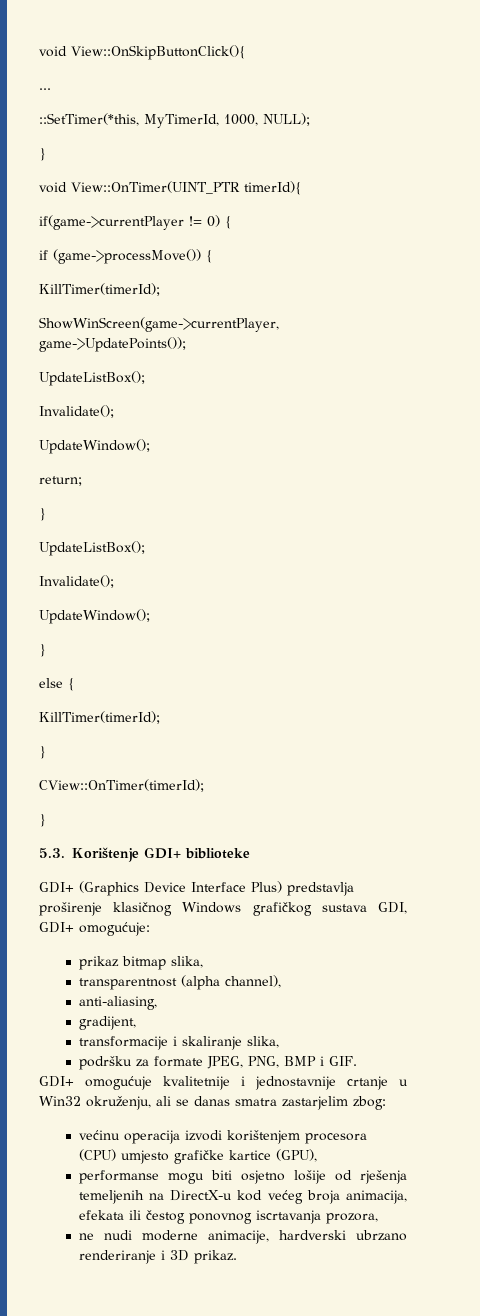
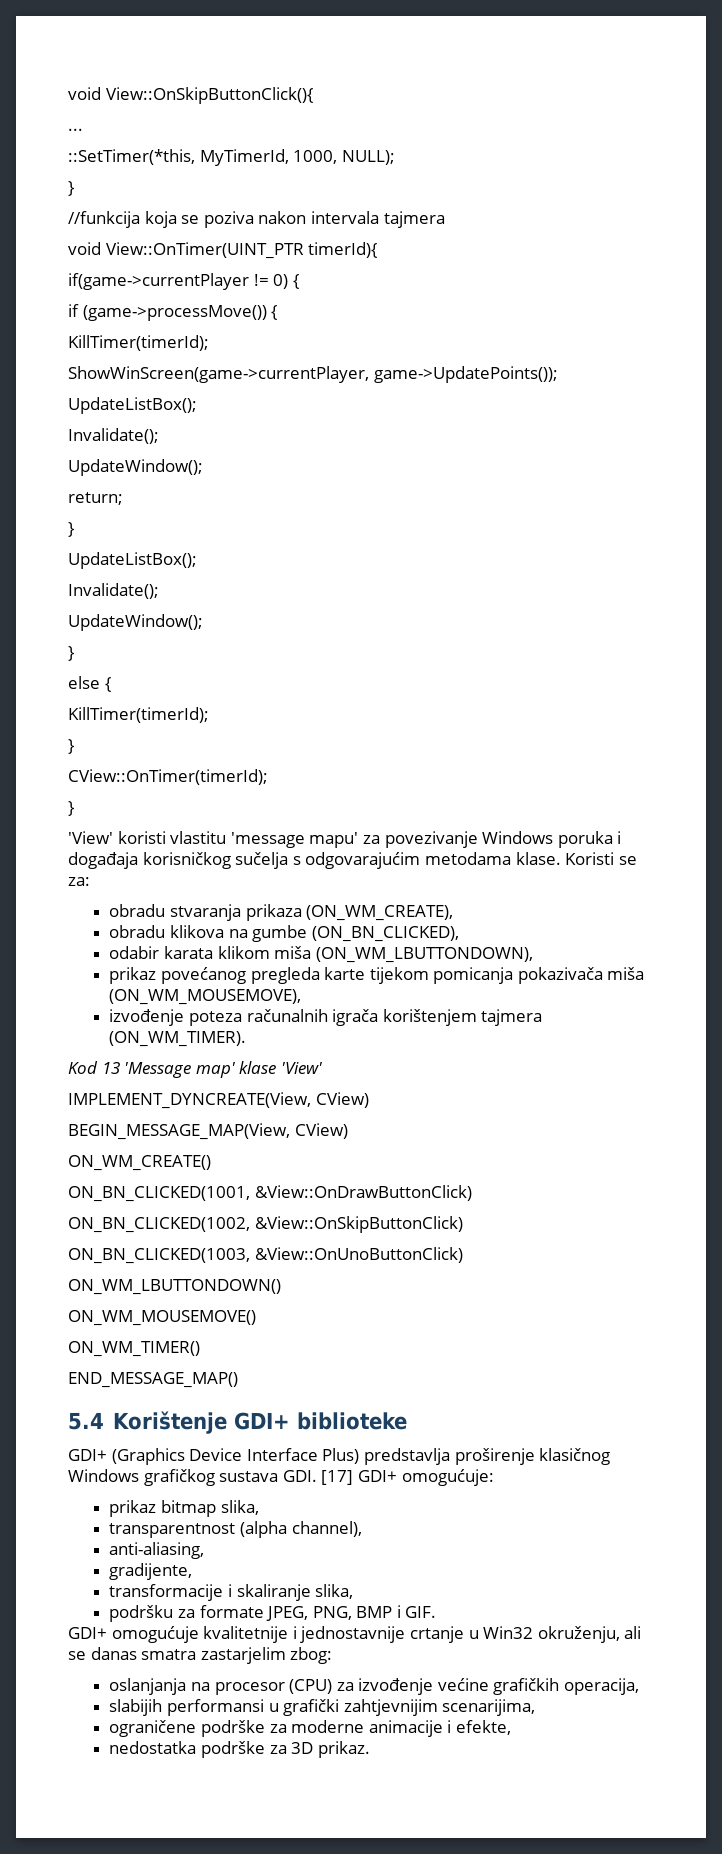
+ //funkcija koja se poziva nakon intervala tajmera
- 5.3. Korištenje GDI+ biblioteke
+ 'View' koristi vlastitu 'message mapu' za povezivanje Windows poruka i događaja korisničkog sučelja s odgovarajućim metodama klase. Koristi se za:
+ obradu stvaranja prikaza (ON_WM_CREATE),
+ obradu klikova na gumbe (ON_BN_CLICKED),
+ odabir karata klikom miša (ON_WM_LBUTTONDOWN),
+ prikaz povećanog pregleda karte tijekom pomicanja pokazivača miša (ON_WM_MOUSEMOVE),
+ izvođenje poteza računalnih igrača korištenjem tajmera (ON_WM_TIMER).
+ Kod 13 'Message map' klase 'View'
+ IMPLEMENT_DYNCREATE(View, CView)
+ BEGIN_MESSAGE_MAP(View, CView)
+ ON_WM_CREATE()
+ ON_BN_CLICKED(1001, &View::OnDrawButtonClick)
+ ON_BN_CLICKED(1002, &View::OnSkipButtonClick)
+ ON_BN_CLICKED(1003, &View::OnUnoButtonClick)
+ ON_WM_LBUTTONDOWN()
+ ON_WM_MOUSEMOVE()
+ ON_WM_TIMER()
+ END_MESSAGE_MAP()
+ 5.4 Korištenje GDI+ biblioteke
- GDI+ (Graphics Device Interface Plus) predstavlja proširenje klasičnog Windows grafičkog sustava GDI, GDI+ omogućuje:
+ GDI+ (Graphics Device Interface Plus) predstavlja proširenje klasičnog Windows grafičkog sustava GDI. [17] GDI+ omogućuje:
- gradijent,
+ gradijente,
- većinu operacija izvodi korištenjem procesora (CPU) umjesto grafičke kartice (GPU),
- performanse mogu biti osjetno lošije od rješenja temeljenih na DirectX-u kod većeg broja animacija, efekata ili čestog ponovnog iscrtavanja prozora,
- ne nudi moderne animacije, hardverski ubrzano renderiranje i 3D prikaz.
+ oslanjanja na procesor (CPU) za izvođenje većine grafičkih operacija,
+ slabijih performansi u grafički zahtjevnijim scenarijima,
+ ograničene podrške za moderne animacije i efekte,
+ nedostatka podrške za 3D prikaz.

